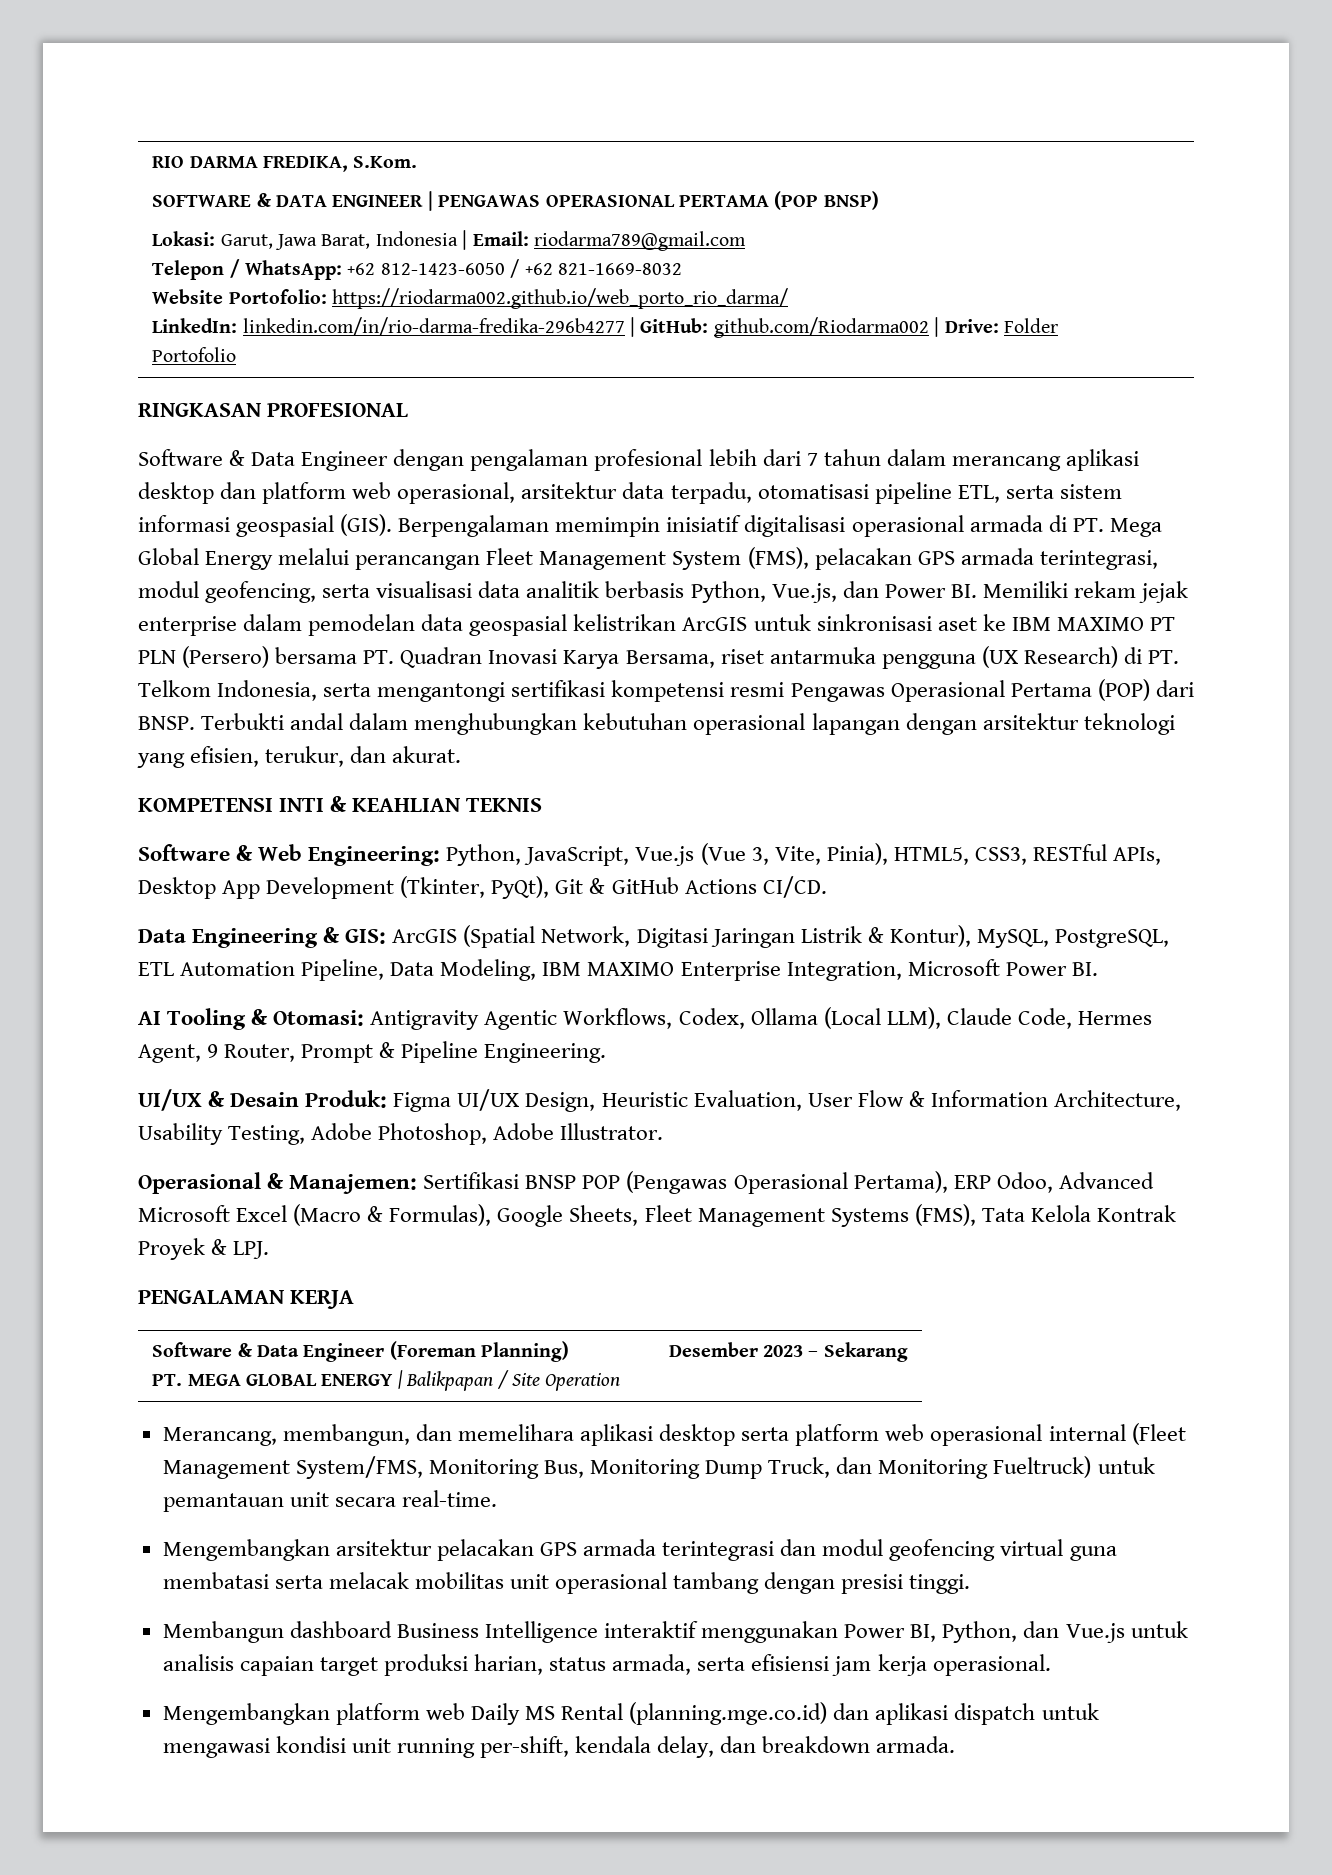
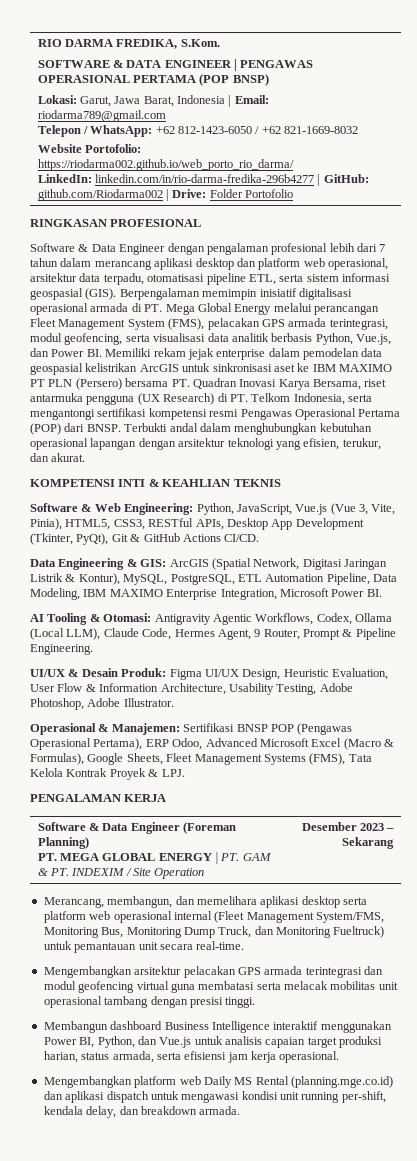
  Software & Data Engineer (Foreman Planning)
- PT. MEGA GLOBAL ENERGY | Balikpapan / Site Operation | Desember 2023 – Sekarang
+ PT. MEGA GLOBAL ENERGY | PT. GAM & PT. INDEXIM / Site Operation | Desember 2023 – Sekarang

